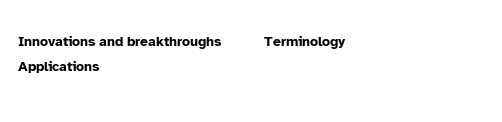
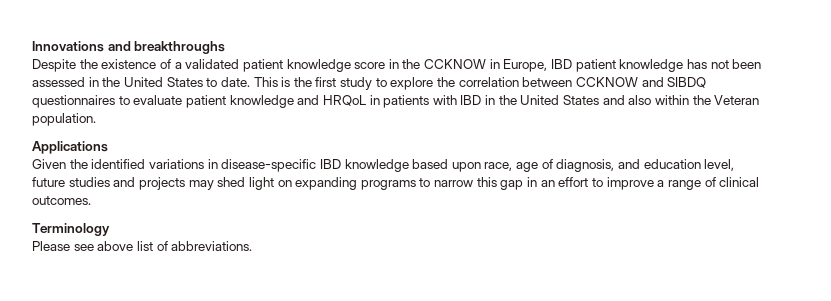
+ Despite the existence of a validated patient knowledge score in the CCKNOW in Europe, IBD patient knowledge has not been assessed in the United States to date. This is the first study to explore the correlation between CCKNOW and SIBDQ questionnaires to evaluate patient knowledge and HRQoL in patients with IBD in the United States and also within the Veteran population.
  Applications
+ Given the identified variations in disease-specific IBD knowledge based upon race, age of diagnosis, and education level, future studies and projects may shed light on expanding programs to narrow this gap in an effort to improve a range of clinical outcomes.
  Terminology
+ Please see above list of abbreviations.

